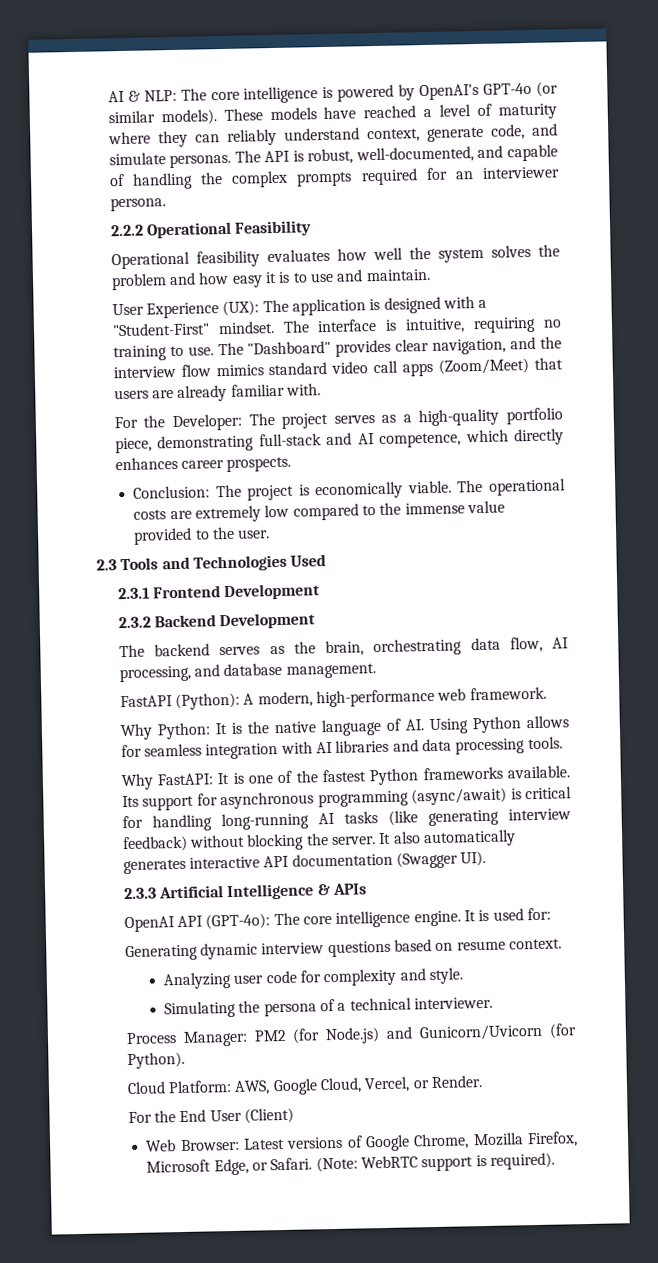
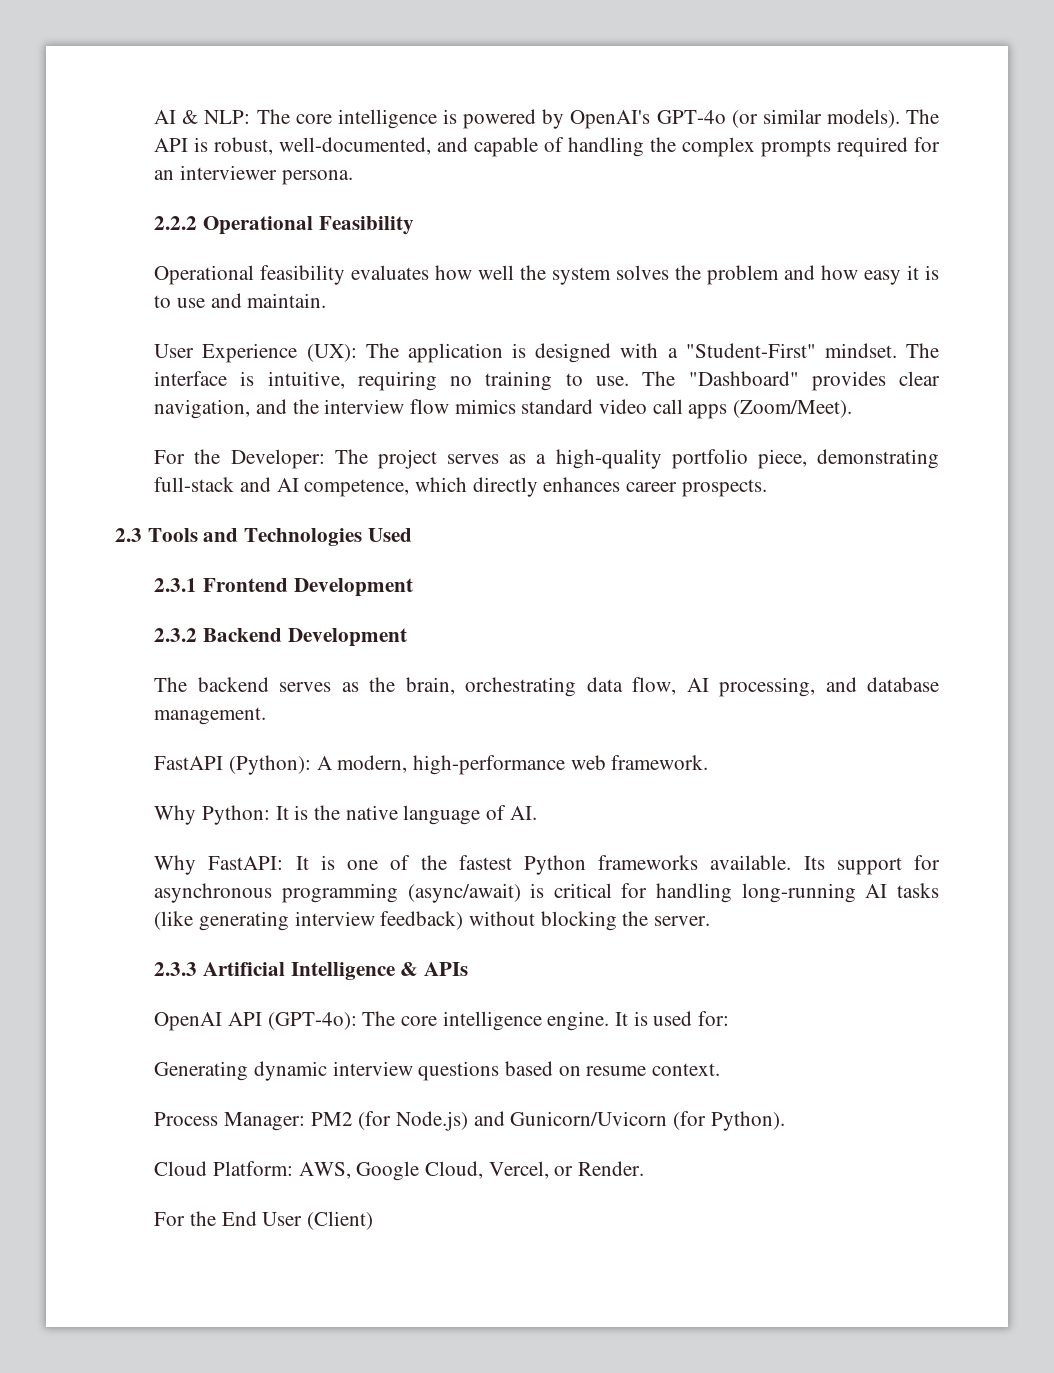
- These models have reached a level of maturity where they can reliably understand context, generate code, and simulate personas.
- The "Dashboard" provides clear navigation, and the interview flow mimics standard video call apps (Zoom/Meet) that users are already familiar with.
+ The "Dashboard" provides clear navigation, and the interview flow mimics standard video call apps (Zoom/Meet).
- Conclusion: The project is economically viable. The operational costs are extremely low compared to the immense value provided to the user.
- Why Python: It is the native language of AI. Using Python allows for seamless integration with AI libraries and data processing tools.
+ Why Python: It is the native language of AI.
- It also automatically generates interactive API documentation (Swagger UI).
- Analyzing user code for complexity and style.
- Simulating the persona of a technical interviewer.
- Web Browser: Latest versions of Google Chrome, Mozilla Firefox, Microsoft Edge, or Safari. (Note: WebRTC support is required).

